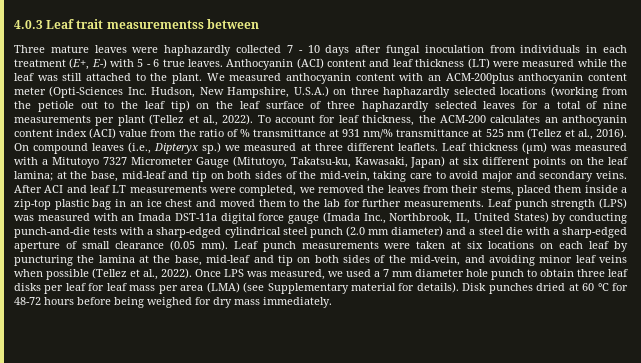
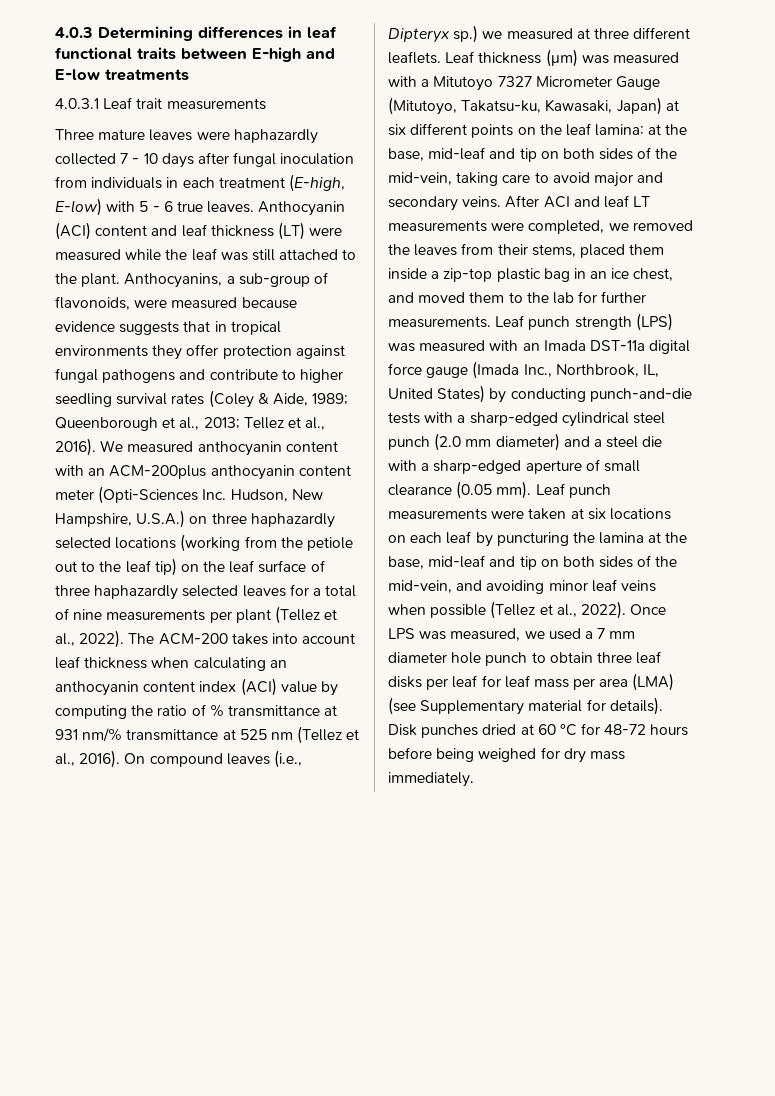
- 4.0.3 Leaf trait measurementss between
+ 4.0.3 Determining differences in leaf functional traits between E-high and E-low treatments
+ 4.0.3.1 Leaf trait measurements
- Three mature leaves were haphazardly collected 7 - 10 days after fungal inoculation from individuals in each treatment (E+, E-) with 5 - 6 true leaves.
+ Three mature leaves were haphazardly collected 7 - 10 days after fungal inoculation from individuals in each treatment (E-high, E-low) with 5 - 6 true leaves.
+ Anthocyanins, a sub-group of flavonoids, were measured because evidence suggests that in tropical environments they offer protection against fungal pathogens and contribute to higher seedling survival rates (Coley & Aide, 1989; Queenborough et al., 2013; Tellez et al., 2016).
- To account for leaf thickness, the ACM-200 calculates an anthocyanin content index (ACI) value from the ratio of % transmittance at 931 nm/% transmittance at 525 nm (Tellez et al., 2016).
+ The ACM-200 takes into account leaf thickness when calculating an anthocyanin content index (ACI) value by computing the ratio of % transmittance at 931 nm/% transmittance at 525 nm (Tellez et al., 2016).
- Leaf thickness (μm) was measured with a Mitutoyo 7327 Micrometer Gauge (Mitutoyo, Takatsu-ku, Kawasaki, Japan) at six different points on the leaf lamina; at the base, mid-leaf and tip on both sides of the mid-vein, taking care to avoid major and secondary veins.
+ Leaf thickness (μm) was measured with a Mitutoyo 7327 Micrometer Gauge (Mitutoyo, Takatsu-ku, Kawasaki, Japan) at six different points on the leaf lamina: at the base, mid-leaf and tip on both sides of the mid-vein, taking care to avoid major and secondary veins.
- After ACI and leaf LT measurements were completed, we removed the leaves from their stems, placed them inside a zip-top plastic bag in an ice chest and moved them to the lab for further measurements.
+ After ACI and leaf LT measurements were completed, we removed the leaves from their stems, placed them inside a zip-top plastic bag in an ice chest, and moved them to the lab for further measurements.

